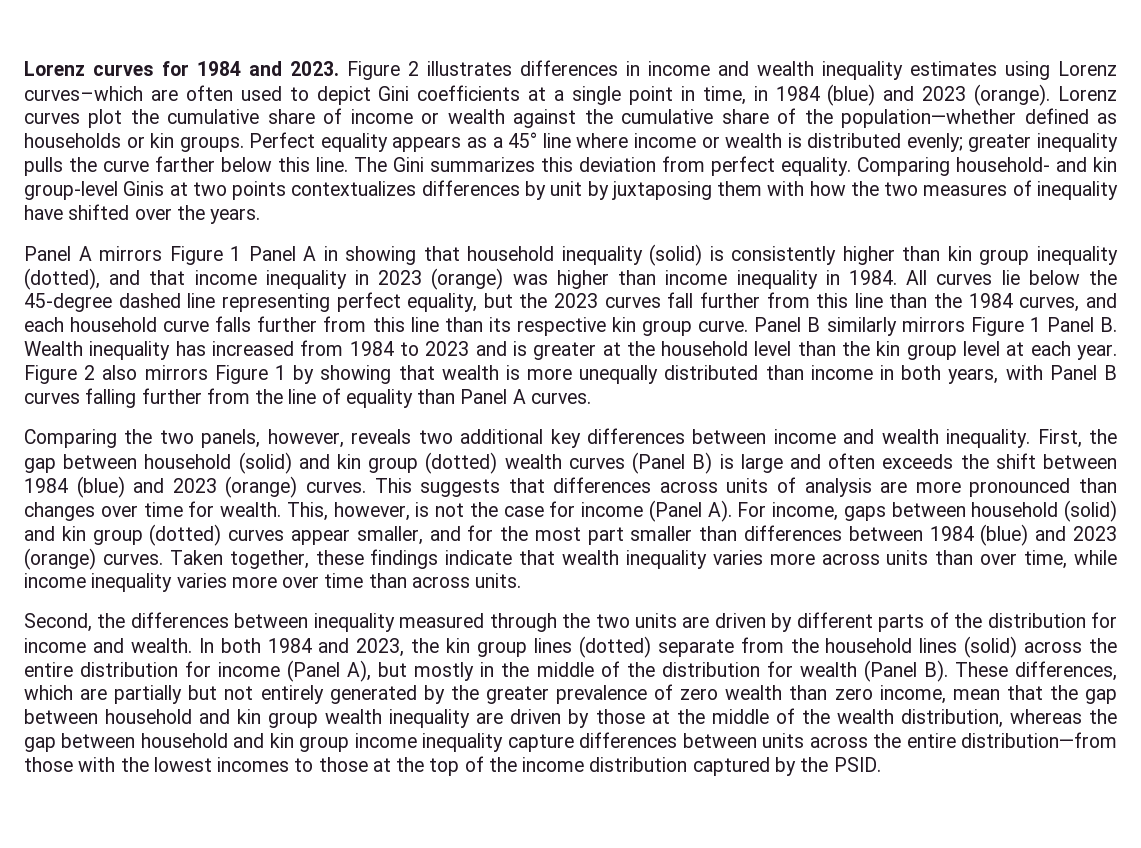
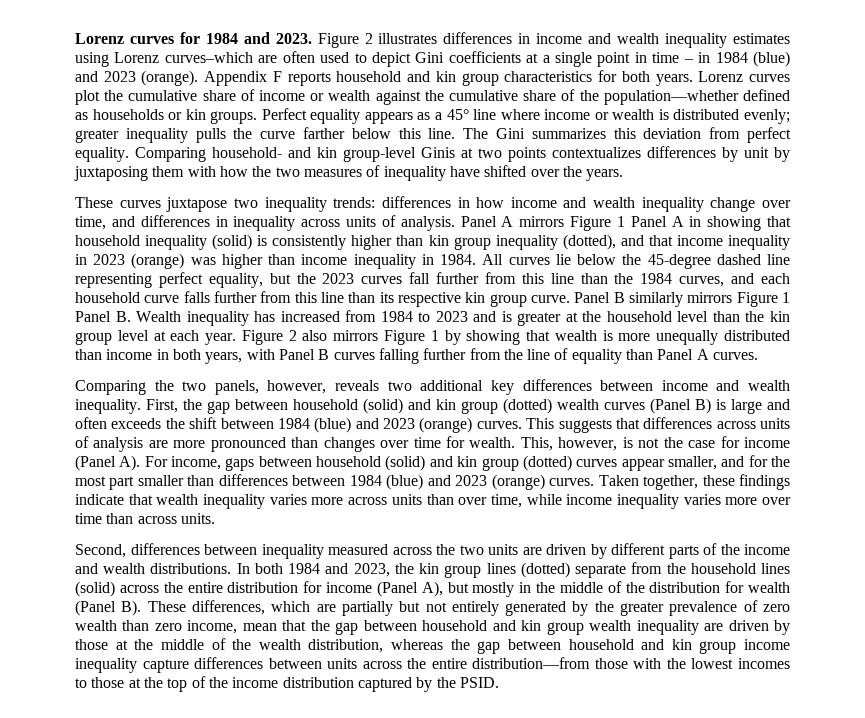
- Figure 2 illustrates differences in income and wealth inequality estimates using Lorenz curves–which are often used to depict Gini coefficients at a single point in time, in 1984 (blue) and 2023 (orange).
+ Figure 2 illustrates differences in income and wealth inequality estimates using Lorenz curves–which are often used to depict Gini coefficients at a single point in time – in 1984 (blue) and 2023 (orange).
+ Appendix F reports household and kin group characteristics for both years.
+ These curves juxtapose two inequality trends: differences in how income and wealth inequality change over time, and differences in inequality across units of analysis.
- Second, the differences between inequality measured through the two units are driven by different parts of the distribution for income and wealth.
+ Second, differences between inequality measured across the two units are driven by different parts of the income and wealth distributions.

